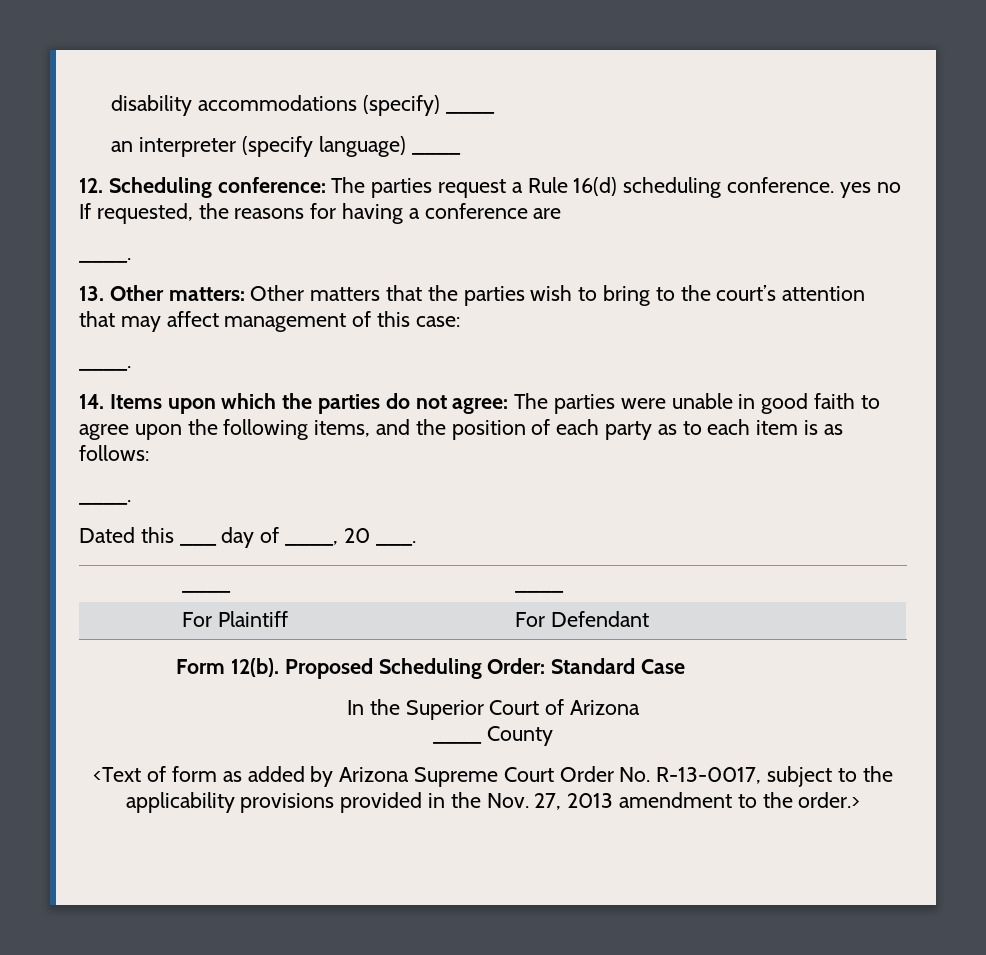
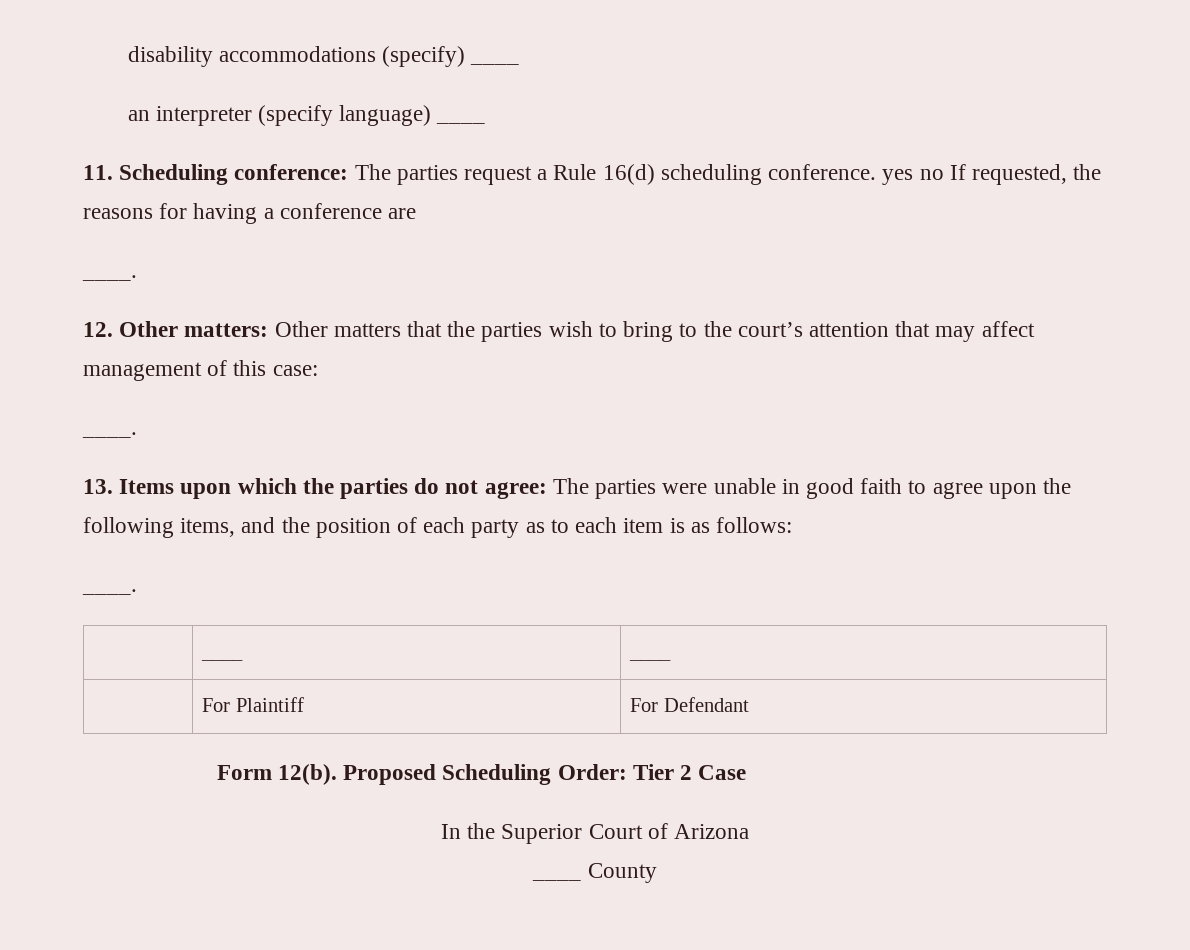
- 12. Scheduling conference: The parties request a Rule 16(d) scheduling conference. yes no If requested, the reasons for having a conference are
+ 11. Scheduling conference: The parties request a Rule 16(d) scheduling conference. yes no If requested, the reasons for having a conference are
- 13. Other matters: Other matters that the parties wish to bring to the court’s attention that may affect management of this case:
+ 12. Other matters: Other matters that the parties wish to bring to the court’s attention that may affect management of this case:
- 14. Items upon which the parties do not agree: The parties were unable in good faith to agree upon the following items, and the position of each party as to each item is as follows:
+ 13. Items upon which the parties do not agree: The parties were unable in good faith to agree upon the following items, and the position of each party as to each item is as follows:
- Dated this ___ day of ____, 20 ___.
- Proposed Scheduling Order: Standard Case
+ Proposed Scheduling Order: Tier 2 Case
- <Text of form as added by Arizona Supreme Court Order No. R-13-0017, subject to the applicability provisions provided in the Nov. 27, 2013 amendment to the order.>

